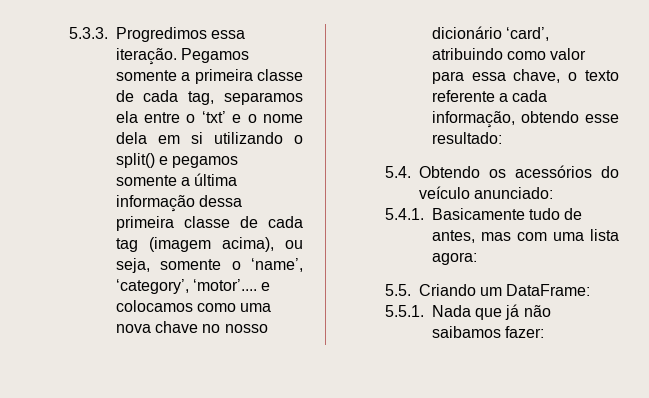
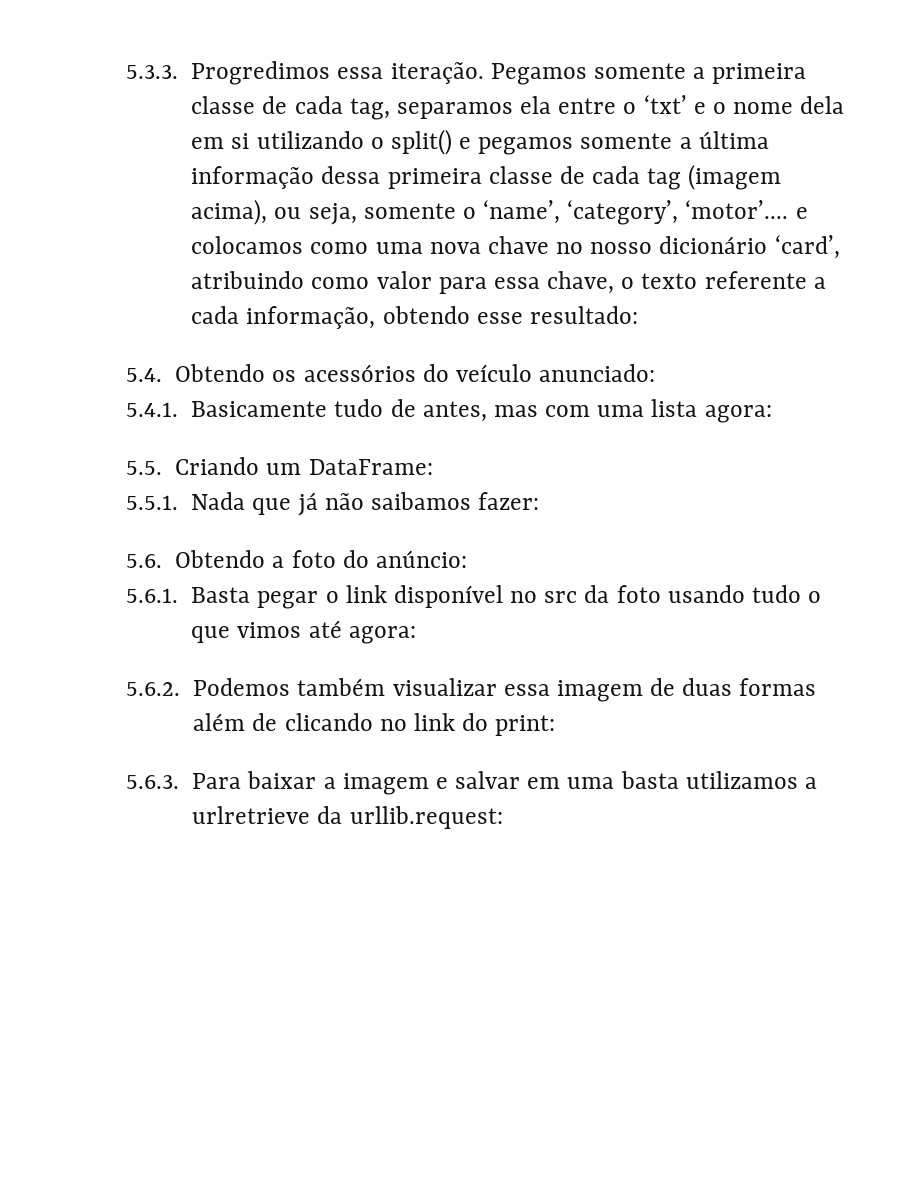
+ 5.6. Obtendo a foto do anúncio:
+ 5.6.1. Basta pegar o link disponível no src da foto usando tudo o que vimos até agora:
+ 5.6.2. Podemos também visualizar essa imagem de duas formas além de clicando no link do print:
+ 5.6.3. Para baixar a imagem e salvar em uma basta utilizamos a urlretrieve da urllib.request:

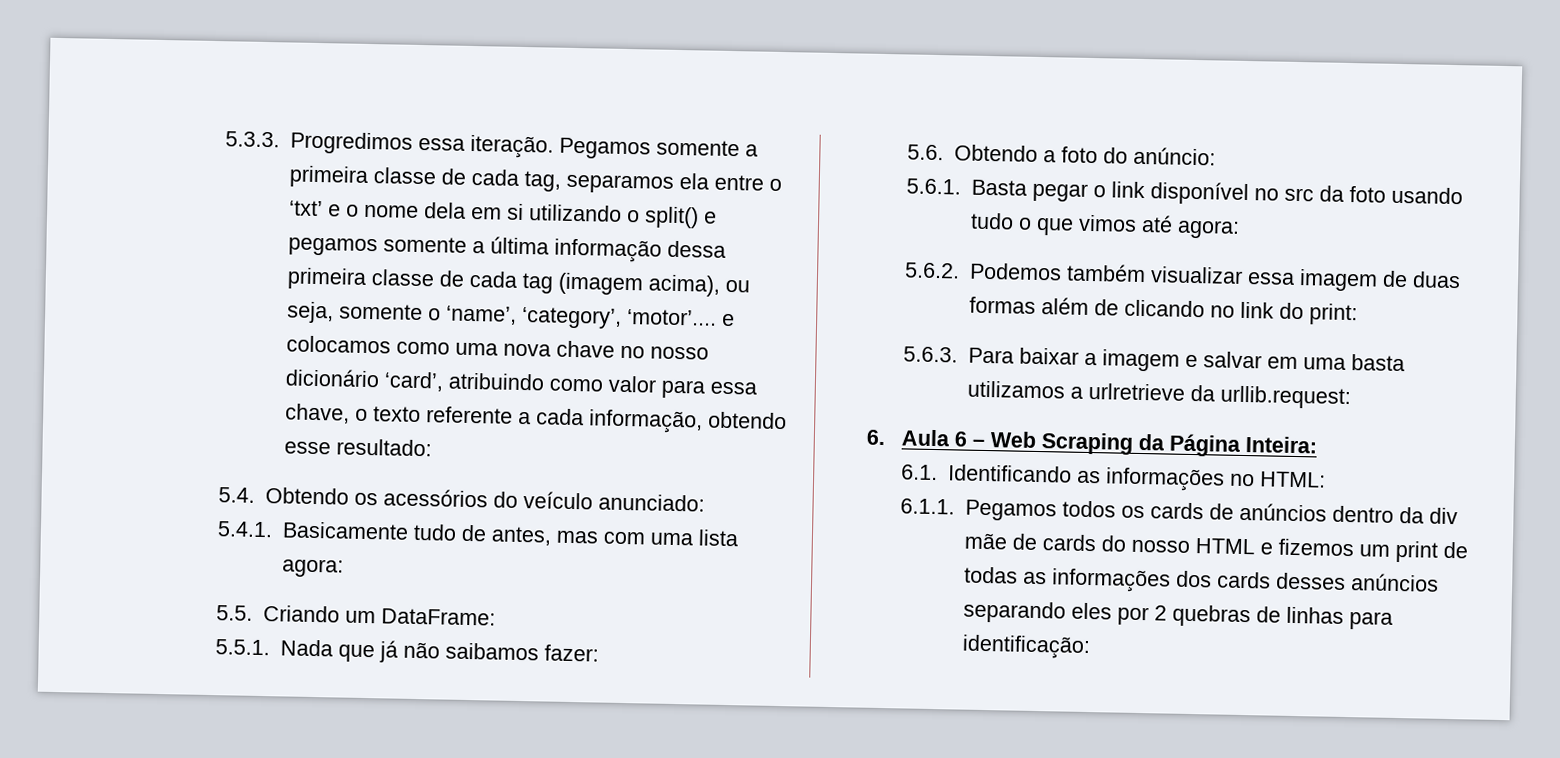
+ 6. Aula 6 – Web Scraping da Página Inteira:
+ 6.1. Identificando as informações no HTML:
+ 6.1.1. Pegamos todos os cards de anúncios dentro da div mãe de cards do nosso HTML e fizemos um print de todas as informações dos cards desses anúncios separando eles por 2 quebras de linhas para identificação:

